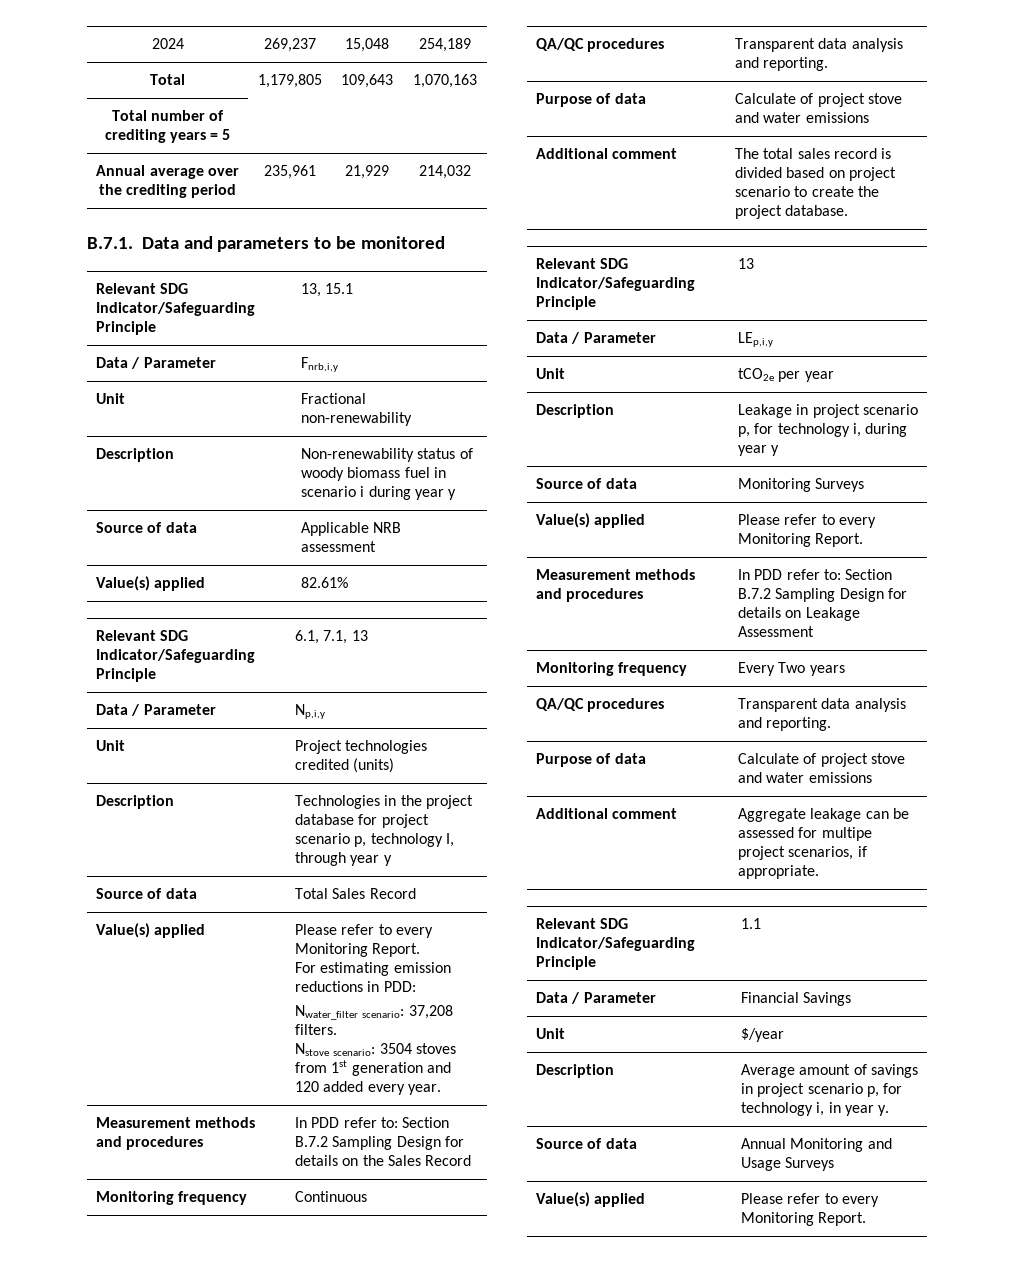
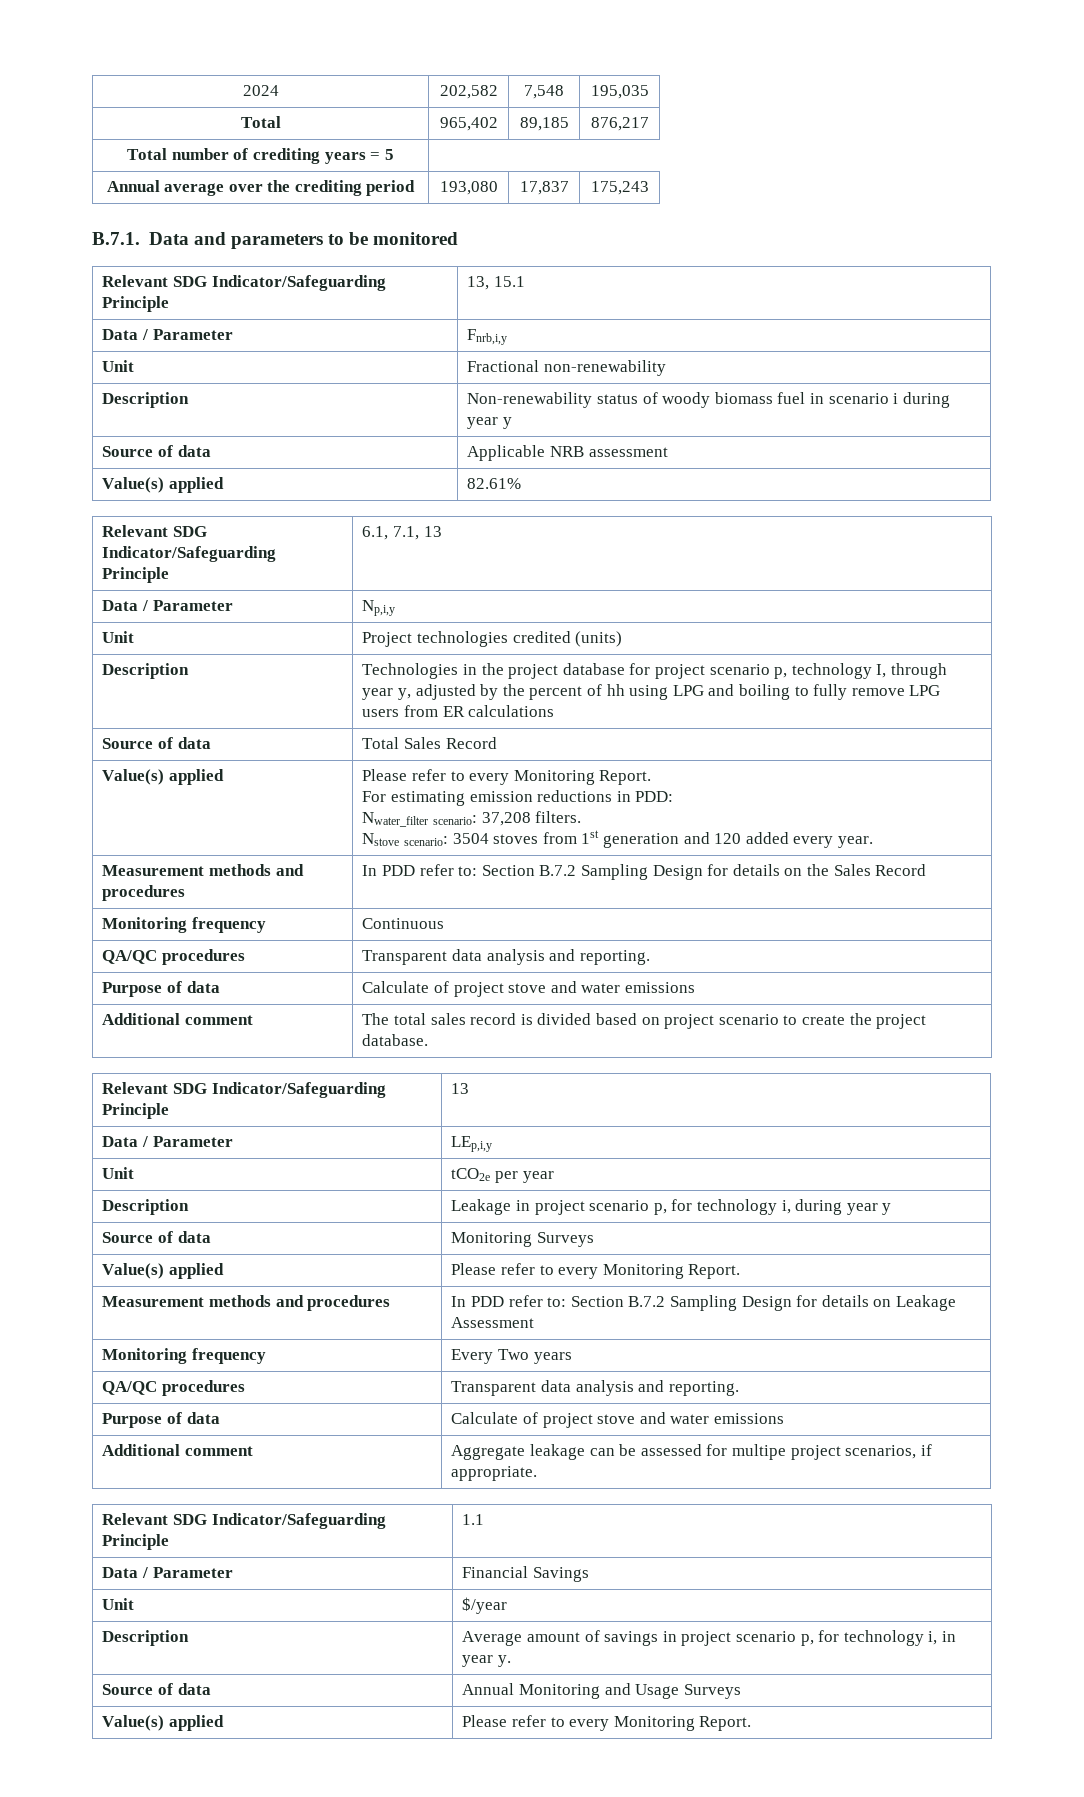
- 2024 | 269,237 | 15,048 | 254,189
- Total | 1,179,805 | 109,643 | 1,070,163
+ 2024 | 202,582 | 7,548 | 195,035
+ Total | 965,402 | 89,185 | 876,217
- Annual average over the crediting period | 235,961 | 21,929 | 214,032
+ Annual average over the crediting period | 193,080 | 17,837 | 175,243
- Description | Technologies in the project database for project scenario p, technology I, through year y
+ Description | Technologies in the project database for project scenario p, technology I, through year y, adjusted by the percent of hh using LPG and boiling to fully remove LPG users from ER calculations

